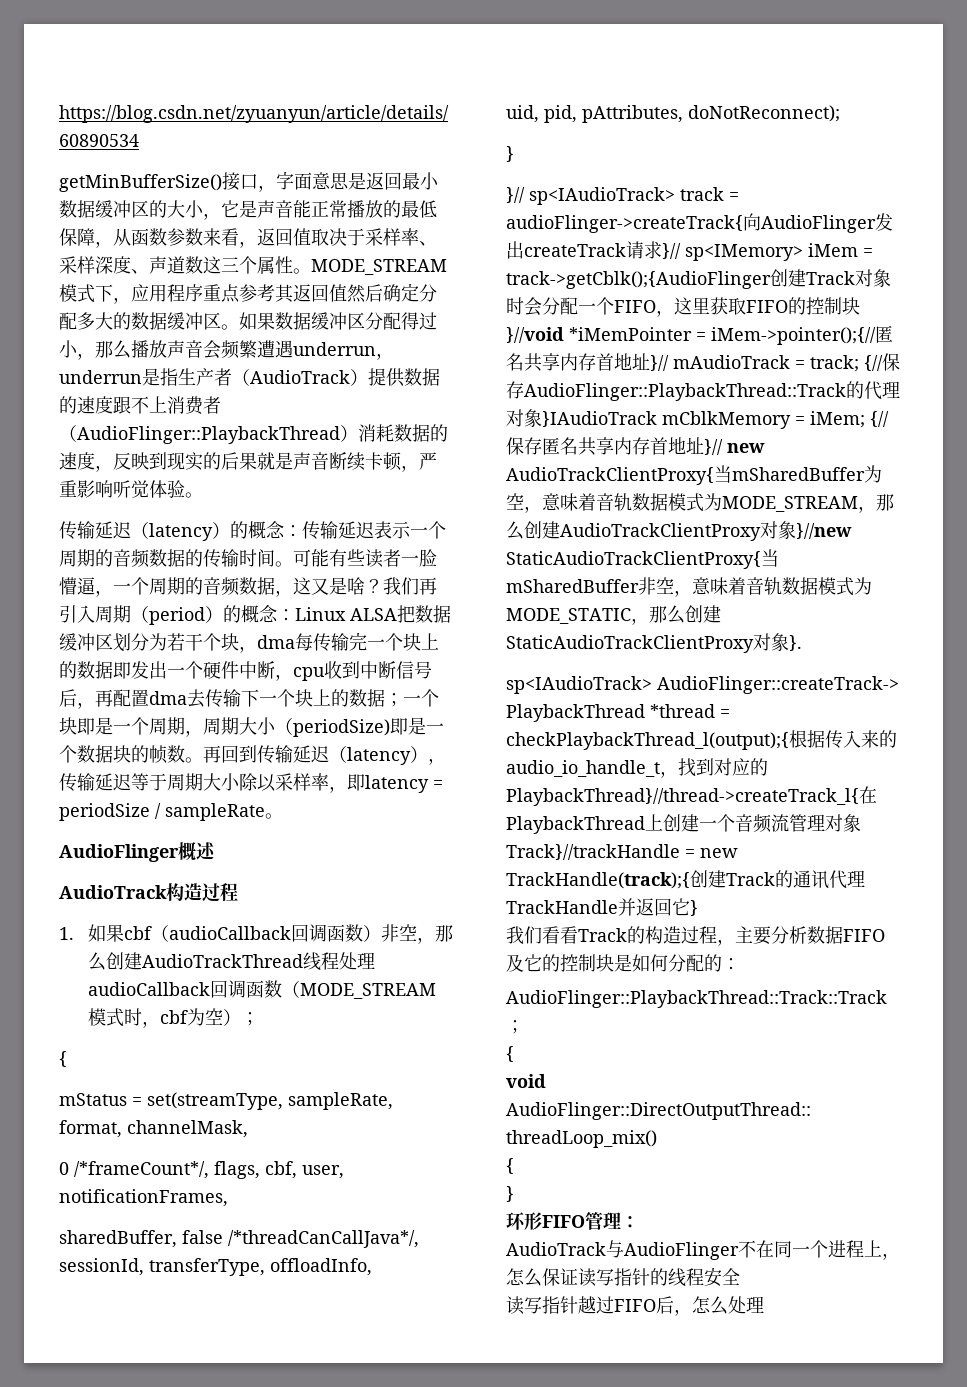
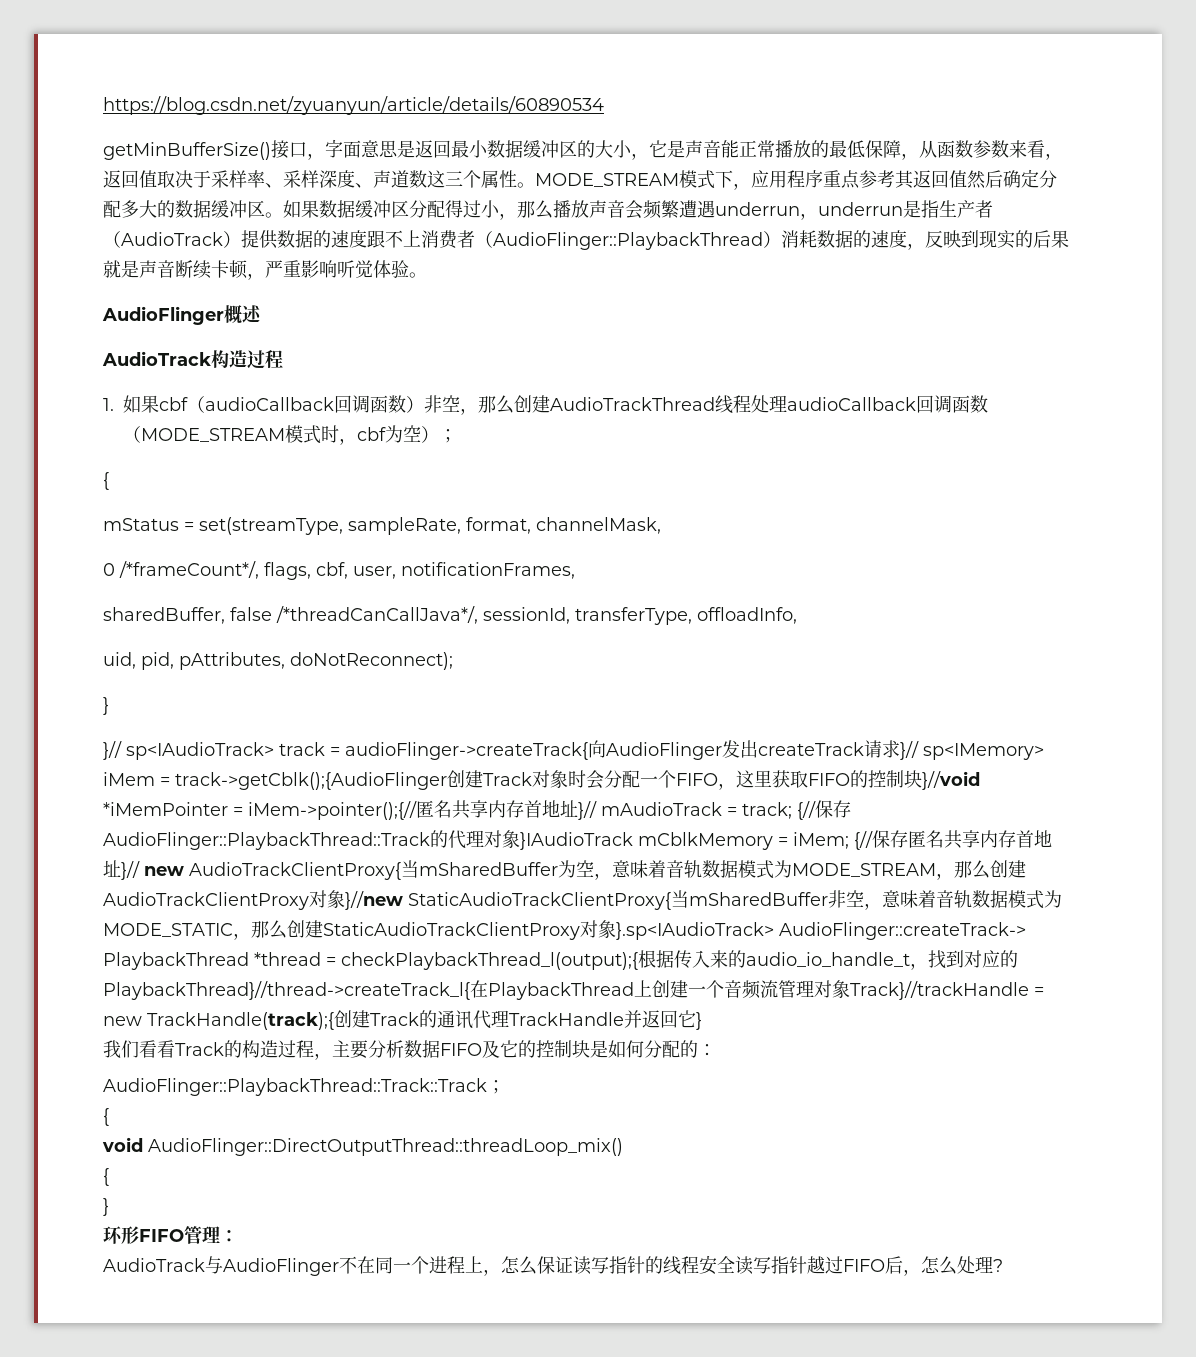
- 传输延迟（latency）的概念：传输延迟表示一个周期的音频数据的传输时间。可能有些读者一脸懵逼，一个周期的音频数据，这又是啥？我们再引入周期（period）的概念：Linux ALSA把数据缓冲区划分为若干个块，dma每传输完一个块上的数据即发出一个硬件中断，cpu收到中断信号后，再配置dma去传输下一个块上的数据；一个块即是一个周期，周期大小（periodSize)即是一个数据块的帧数。再回到传输延迟（latency），传输延迟等于周期大小除以采样率，即latency = periodSize / sampleRate。
- {//保存匿名共享内存首地址}// new AudioTrackClientProxy{当mSharedBuffer为空，意味着音轨数据模式为MODE_STREAM，那么创建AudioTrackClientProxy对象}//new StaticAudioTrackClientProxy{当mSharedBuffer非空，意味着音轨数据模式为MODE_STATIC，那么创建StaticAudioTrackClientProxy对象}.
- sp<IAudioTrack> AudioFlinger::createTrack-> PlaybackThread *thread = checkPlaybackThread_l(output);{根据传入来的audio_io_handle_t，找到对应的PlaybackThread}//thread->createTrack_l{在PlaybackThread上创建一个音频流管理对象Track}//trackHandle = new TrackHandle(track);{创建Track的通讯代理TrackHandle并返回它}
+ {//保存匿名共享内存首地址}// new AudioTrackClientProxy{当mSharedBuffer为空，意味着音轨数据模式为MODE_STREAM，那么创建AudioTrackClientProxy对象}//new StaticAudioTrackClientProxy{当mSharedBuffer非空，意味着音轨数据模式为MODE_STATIC，那么创建StaticAudioTrackClientProxy对象}.sp<IAudioTrack> AudioFlinger::createTrack-> PlaybackThread *thread = checkPlaybackThread_l(output);{根据传入来的audio_io_handle_t，找到对应的PlaybackThread}//thread->createTrack_l{在PlaybackThread上创建一个音频流管理对象Track}//trackHandle = new TrackHandle(track);{创建Track的通讯代理TrackHandle并返回它}
- AudioTrack与AudioFlinger不在同一个进程上，怎么保证读写指针的线程安全
- 读写指针越过FIFO后，怎么处理
+ AudioTrack与AudioFlinger不在同一个进程上，怎么保证读写指针的线程安全读写指针越过FIFO后，怎么处理?

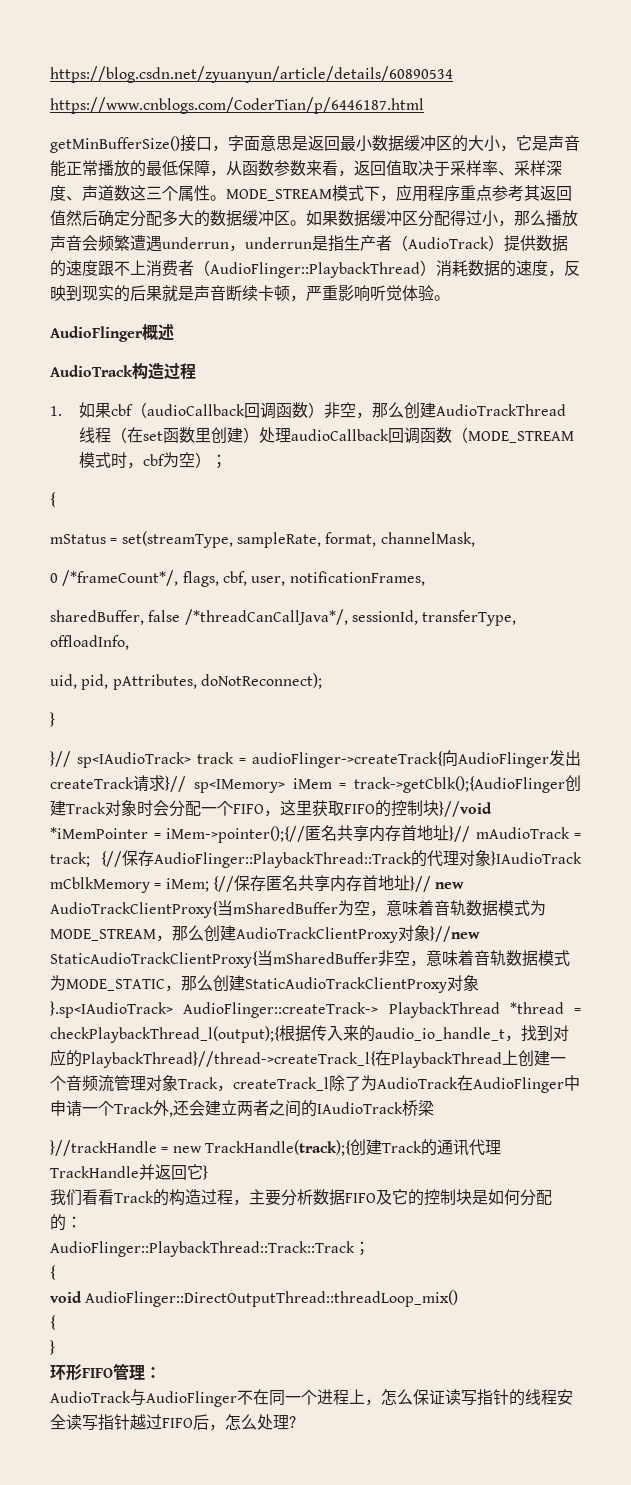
+ https://www.cnblogs.com/CoderTian/p/6446187.html
- 1.如果cbf（audioCallback回调函数）非空，那么创建AudioTrackThread线程处理audioCallback回调函数（MODE_STREAM模式时，cbf为空）；
+ 1.如果cbf（audioCallback回调函数）非空，那么创建AudioTrackThread线程（在set函数里创建）处理audioCallback回调函数（MODE_STREAM模式时，cbf为空）；
- {//保存匿名共享内存首地址}// new AudioTrackClientProxy{当mSharedBuffer为空，意味着音轨数据模式为MODE_STREAM，那么创建AudioTrackClientProxy对象}//new StaticAudioTrackClientProxy{当mSharedBuffer非空，意味着音轨数据模式为MODE_STATIC，那么创建StaticAudioTrackClientProxy对象}.sp<IAudioTrack> AudioFlinger::createTrack-> PlaybackThread *thread = checkPlaybackThread_l(output);{根据传入来的audio_io_handle_t，找到对应的PlaybackThread}//thread->createTrack_l{在PlaybackThread上创建一个音频流管理对象Track}//trackHandle = new TrackHandle(track);{创建Track的通讯代理TrackHandle并返回它}
+ {//保存匿名共享内存首地址}// new AudioTrackClientProxy{当mSharedBuffer为空，意味着音轨数据模式为MODE_STREAM，那么创建AudioTrackClientProxy对象}//new StaticAudioTrackClientProxy{当mSharedBuffer非空，意味着音轨数据模式为MODE_STATIC，那么创建StaticAudioTrackClientProxy对象}.sp<IAudioTrack> AudioFlinger::createTrack-> PlaybackThread *thread = checkPlaybackThread_l(output);{根据传入来的audio_io_handle_t，找到对应的PlaybackThread}//thread->createTrack_l{在PlaybackThread上创建一个音频流管理对象Track，createTrack_l除了为AudioTrack在AudioFlinger中申请一个Track外,还会建立两者之间的IAudioTrack桥梁
+ }//trackHandle = new TrackHandle(track);{创建Track的通讯代理TrackHandle并返回它}

